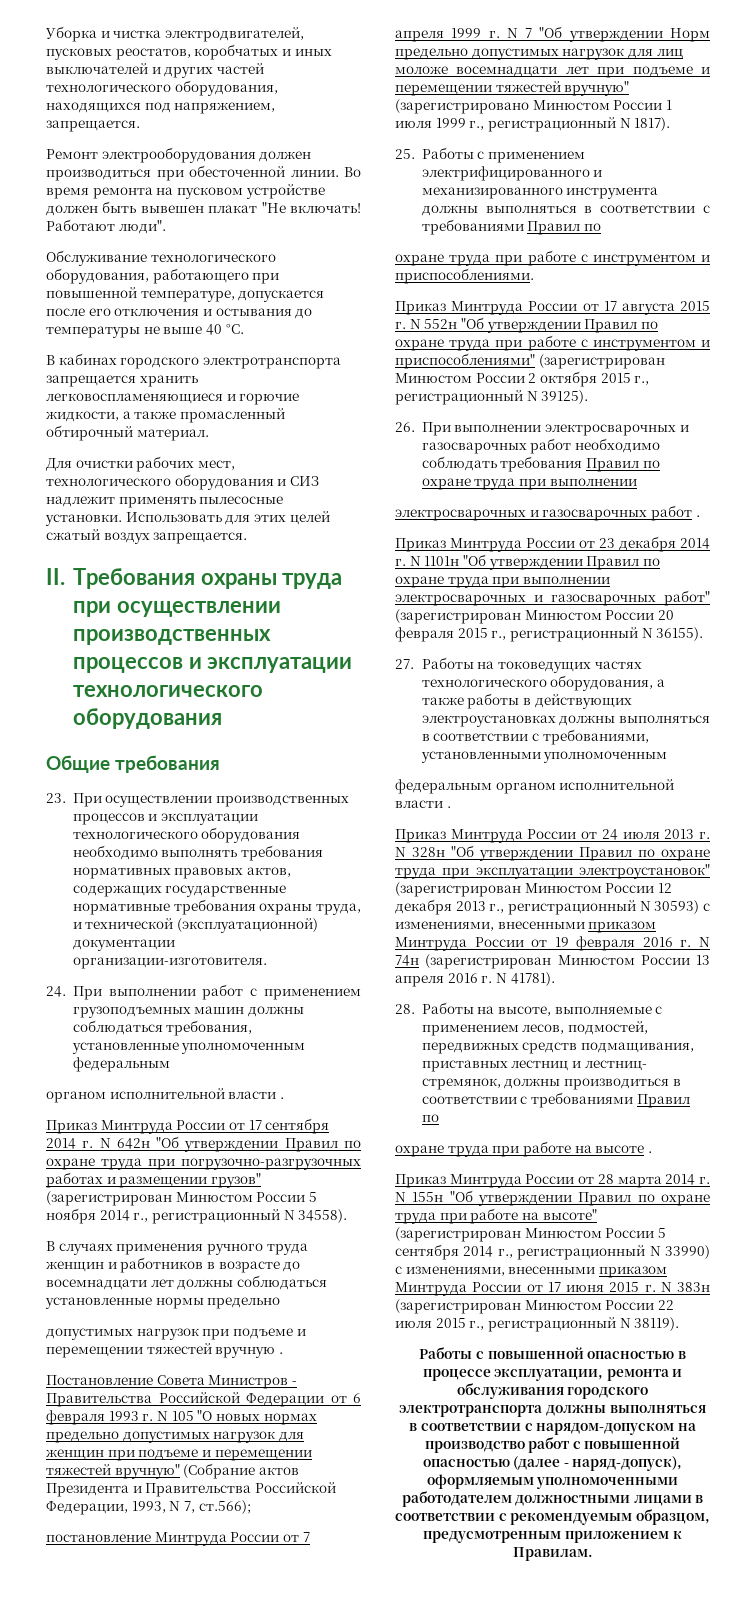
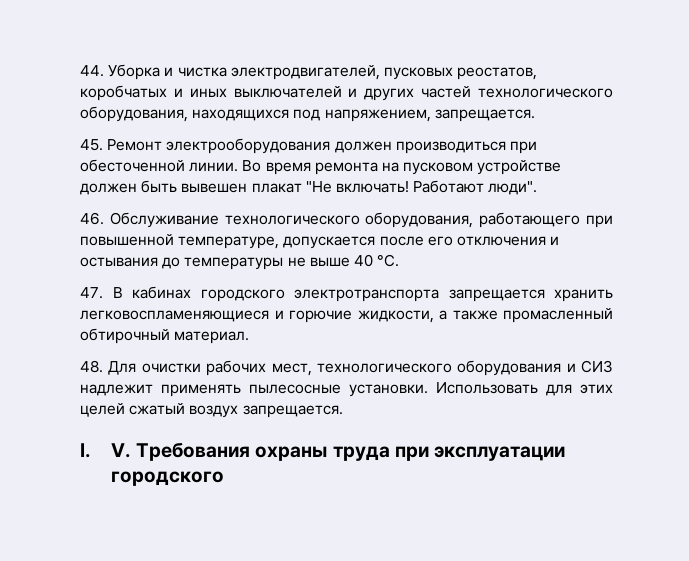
- Уборка и чистка электродвигателей, пусковых реостатов, коробчатых и иных выключателей и других частей технологического оборудования, находящихся под напряжением, запрещается.
+ 44. Уборка и чистка электродвигателей, пусковых реостатов, коробчатых и иных выключателей и других частей технологического оборудования, находящихся под напряжением, запрещается.
- Ремонт электрооборудования должен производиться при обесточенной линии.
+ 45. Ремонт электрооборудования должен производиться при обесточенной линии.
- Обслуживание технологического оборудования, работающего при повышенной температуре, допускается после его отключения и остывания до температуры не выше 40 °C.
+ 46. Обслуживание технологического оборудования, работающего при повышенной температуре, допускается после его отключения и остывания до температуры не выше 40 °C.
- В кабинах городского электротранспорта запрещается хранить легковоспламеняющиеся и горючие жидкости, а также промасленный обтирочный материал.
+ 47. В кабинах городского электротранспорта запрещается хранить легковоспламеняющиеся и горючие жидкости, а также промасленный обтирочный материал.
- Для очистки рабочих мест, технологического оборудования и СИЗ надлежит применять пылесосные установки.
+ 48. Для очистки рабочих мест, технологического оборудования и СИЗ надлежит применять пылесосные установки.
- II. Требования охраны труда при осуществлении производственных процессов и эксплуатации технологического оборудования
- Общие требования
- 23. При осуществлении производственных процессов и эксплуатации технологического оборудования необходимо выполнять требования нормативных правовых актов, содержащих государственные нормативные требования охраны труда, и технической (эксплуатационной) документации организации-изготовителя.
- 24. При выполнении работ с применением грузоподъемных машин должны соблюдаться требования, установленные уполномоченным федеральным
- органом исполнительной власти .
- Приказ Минтруда России от 17 сентября 2014 г. N 642н "Об утверждении Правил по охране труда при погрузочно-разгрузочных работах и размещении грузов" (зарегистрирован Минюстом России 5 ноября 2014 г., регистрационный N 34558).
- В случаях применения ручного труда женщин и работников в возрасте до восемнадцати лет должны соблюдаться установленные нормы предельно
- допустимых нагрузок при подъеме и перемещении тяжестей вручную .
- Постановление Совета Министров - Правительства Российской Федерации от 6 февраля 1993 г. N 105 "О новых нормах предельно допустимых нагрузок для женщин при подъеме и перемещении тяжестей вручную" (Собрание актов Президента и Правительства Российской Федерации, 1993, N 7, ст.566);
- постановление Минтруда России от 7 апреля 1999 г. N 7 "Об утверждении Норм предельно допустимых нагрузок для лиц моложе восемнадцати лет при подъеме и перемещении тяжестей вручную" (зарегистрировано Минюстом России 1 июля 1999 г., регистрационный N 1817).
- 25. Работы с применением электрифицированного и механизированного инструмента должны выполняться в соответствии с требованиями Правил по
- охране труда при работе с инструментом и приспособлениями.
- Приказ Минтруда России от 17 августа 2015 г. N 552н "Об утверждении Правил по охране труда при работе с инструментом и приспособлениями" (зарегистрирован Минюстом России 2 октября 2015 г., регистрационный N 39125).
- 26. При выполнении электросварочных и газосварочных работ необходимо соблюдать требования Правил по охране труда при выполнении
- электросварочных и газосварочных работ .
- Приказ Минтруда России от 23 декабря 2014 г. N 1101н "Об утверждении Правил по охране труда при выполнении электросварочных и газосварочных работ" (зарегистрирован Минюстом России 20 февраля 2015 г., регистрационный N 36155).
- 27. Работы на токоведущих частях технологического оборудования, а также работы в действующих электроустановках должны выполняться в соответствии с требованиями, установленными уполномоченным
- федеральным органом исполнительной власти .
- Приказ Минтруда России от 24 июля 2013 г. N 328н "Об утверждении Правил по охране труда при эксплуатации электроустановок" (зарегистрирован Минюстом России 12 декабря 2013 г., регистрационный N 30593) с изменениями, внесенными приказом Минтруда России от 19 февраля 2016 г. N 74н (зарегистрирован Минюстом России 13 апреля 2016 г. N 41781).
- 28. Работы на высоте, выполняемые с применением лесов, подмостей, передвижных средств подмащивания, приставных лестниц и лестниц- стремянок, должны производиться в соответствии с требованиями Правил по
- охране труда при работе на высоте .
- Приказ Минтруда России от 28 марта 2014 г. N 155н "Об утверждении Правил по охране труда при работе на высоте" (зарегистрирован Минюстом России 5 сентября 2014 г., регистрационный N 33990) с изменениями, внесенными приказом Минтруда России от 17 июня 2015 г. N 383н (зарегистрирован Минюстом России 22 июля 2015 г., регистрационный N 38119).
- Работы с повышенной опасностью в процессе эксплуатации, ремонта и обслуживания городского электротранспорта должны выполняться в соответствии с нарядом-допуском на производство работ с повышенной опасностью (далее - наряд-допуск), оформляемым уполномоченными работодателем должностными лицами в соответствии с рекомендуемым образцом, предусмотренным приложением к Правилам.
+ I. V. Требования охраны труда при эксплуатации городского

